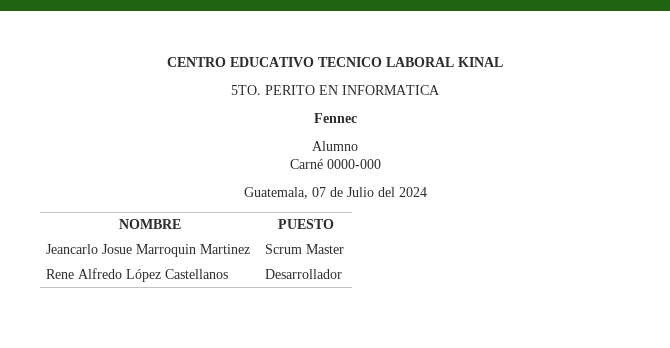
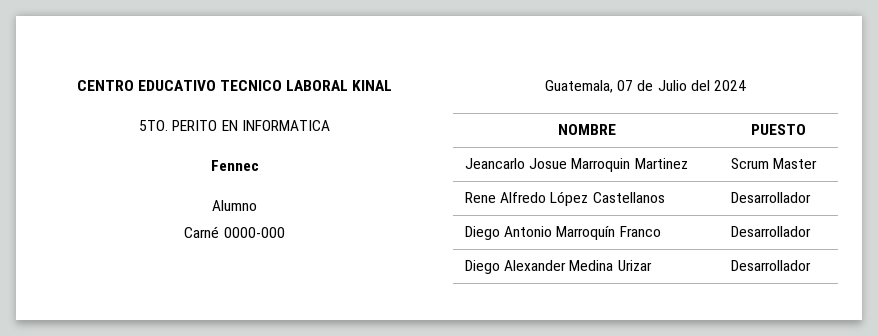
+ Diego Antonio Marroquín Franco | Desarrollador
+ Diego Alexander Medina Urizar | Desarrollador

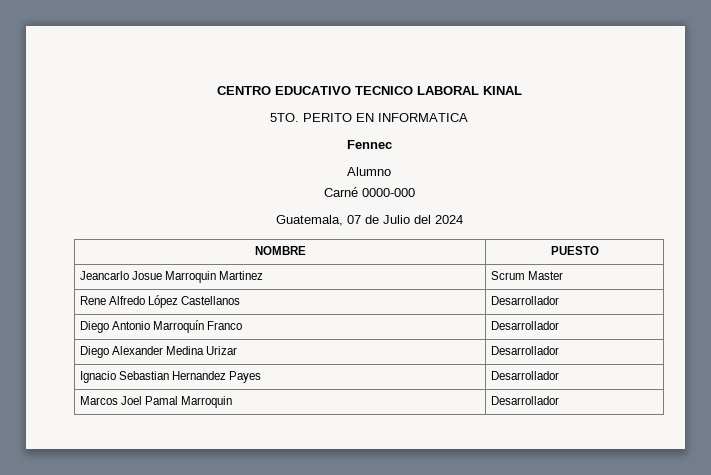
+ Ignacio Sebastian Hernandez Payes | Desarrollador
+ Marcos Joel Pamal Marroquin | Desarrollador

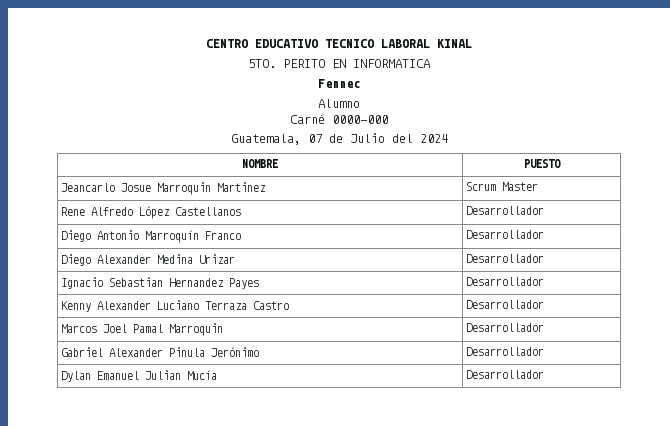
+ Kenny Alexander Luciano Terraza Castro | Desarrollador
+ Gabriel Alexander Pinula Jerónimo | Desarrollador
+ Dylan Emanuel Julian Mucía | Desarrollador

